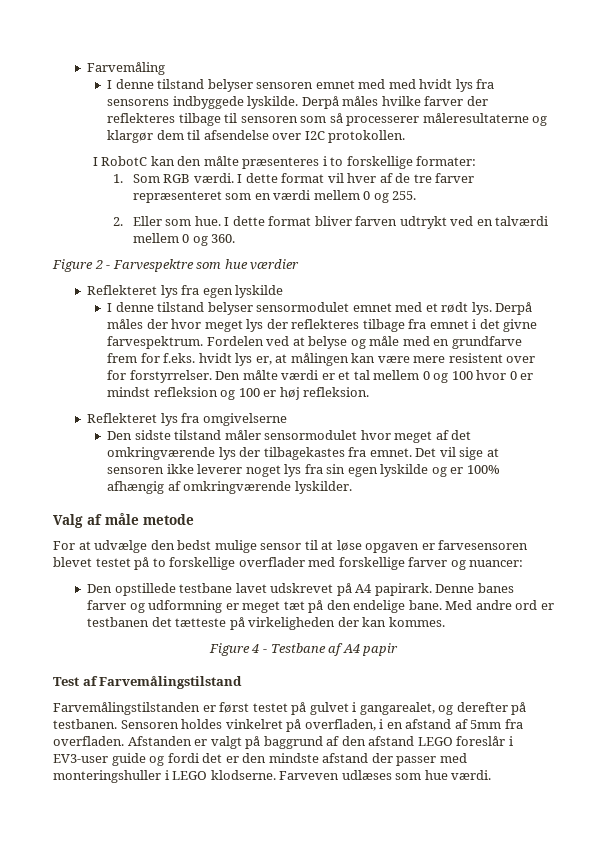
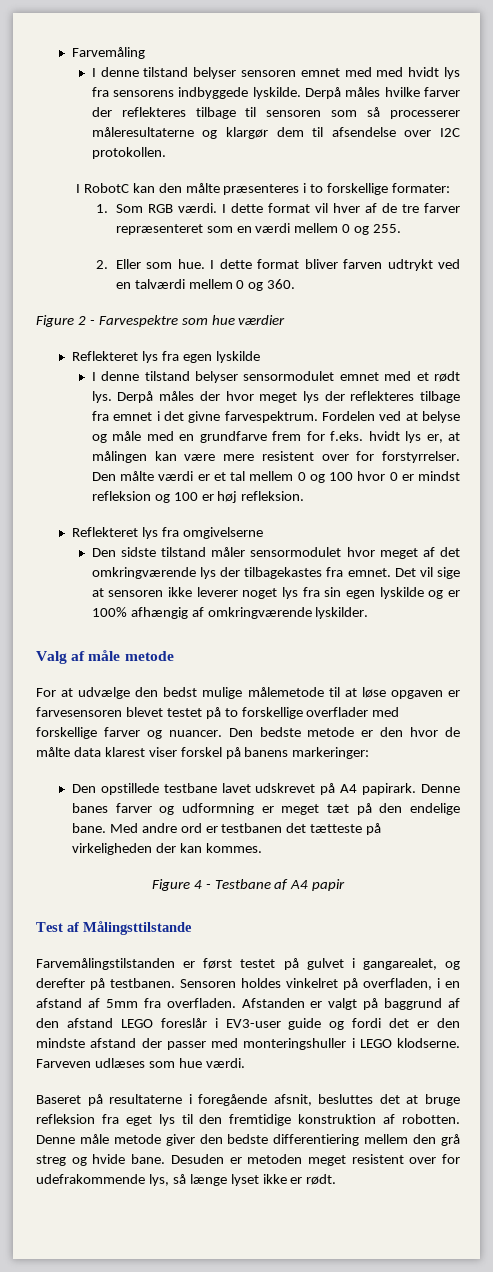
- For at udvælge den bedst mulige sensor til at løse opgaven er farvesensoren blevet testet på to forskellige overflader med forskellige farver og nuancer:
+ For at udvælge den bedst mulige målemetode til at løse opgaven er farvesensoren blevet testet på to forskellige overflader med forskellige farver og nuancer. Den bedste metode er den hvor de målte data klarest viser forskel på banens markeringer:
- Test af Farvemålingstilstand
+ Test af Målingsttilstande
+ Baseret på resultaterne i foregående afsnit, besluttes det at bruge refleksion fra eget lys til den fremtidige konstruktion af robotten. Denne måle metode giver den bedste differentiering mellem den grå streg og hvide bane. Desuden er metoden meget resistent over for udefrakommende lys, så længe lyset ikke er rødt.

